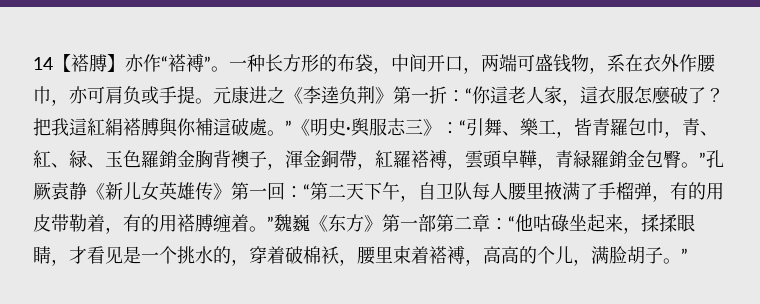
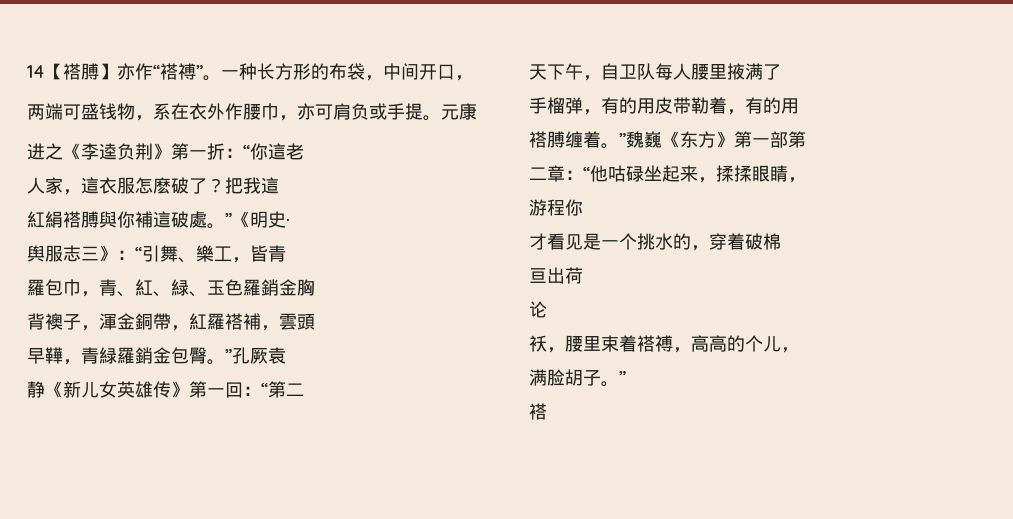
- 14【褡膊】亦作“褡䙏”。
+ 14【褡膊】亦作“褡禣”。
- 一种长方形的布袋，中间开口，两端可盛钱物，系在衣外作腰巾，亦可肩负或手提。
+ 一种长方形的布袋，中间开口，
+ 两端可盛钱物，系在衣外作腰巾，亦可肩负或手提。
- 元康进之《李逵负荆》第一折：“你這老人家，這衣服怎麼破了？
+ 元康
+ 进之《李逵负荆》第一折：“你這老
+ 人家，這衣服怎麽破了？
- 把我這紅絹褡膊與你補這破處。”《明史·舆服志三》：
+ 把我這
+ 紅絹褡膊與你補這破處。”《明史·
+ 舆服志三》：
- “引舞、樂工，皆青羅包巾，青、紅、緑、玉色羅銷金胸背襖子，渾金銅帶，紅羅褡䙏，雲頭皁鞾，青緑羅銷金包臀。”孔厥袁静《新儿女英雄传》第一回：
+ “引舞、樂工，皆青
+ 羅包巾，青、紅、緑、玉色羅銷金胸
+ 背襖子，渾金銅帶，紅羅褡補，雲頭
+ 早鞾，青緑羅銷金包臀。”孔厥袁
+ 静《新儿女英雄传》第一回：
- “第二天下午，自卫队每人腰里掖满了手榴弹，有的用皮带勒着，有的用褡膊缠着。”魏巍《东方》第一部第二章：
+ “第二
+ 天下午，自卫队每人腰里掖满了
+ 手榴弹，有的用皮带勒着，有的用
+ 褡膊缠着。”魏巍《东方》第一部第
+ 二章：
- “他咕碌坐起来，揉揉眼睛，才看见是一个挑水的，穿着破棉袄，腰里束着褡䙏，高高的个儿，满脸胡子。”
+ “他咕碌坐起来，揉揉眼睛，
+ 游程你
+ 才看见是一个挑水的，穿着破棉
+ 亘出荷
+ 论
+ 袄，腰里束着褡禣，高高的个儿，
+ 满脸胡子。”
+ 褡

